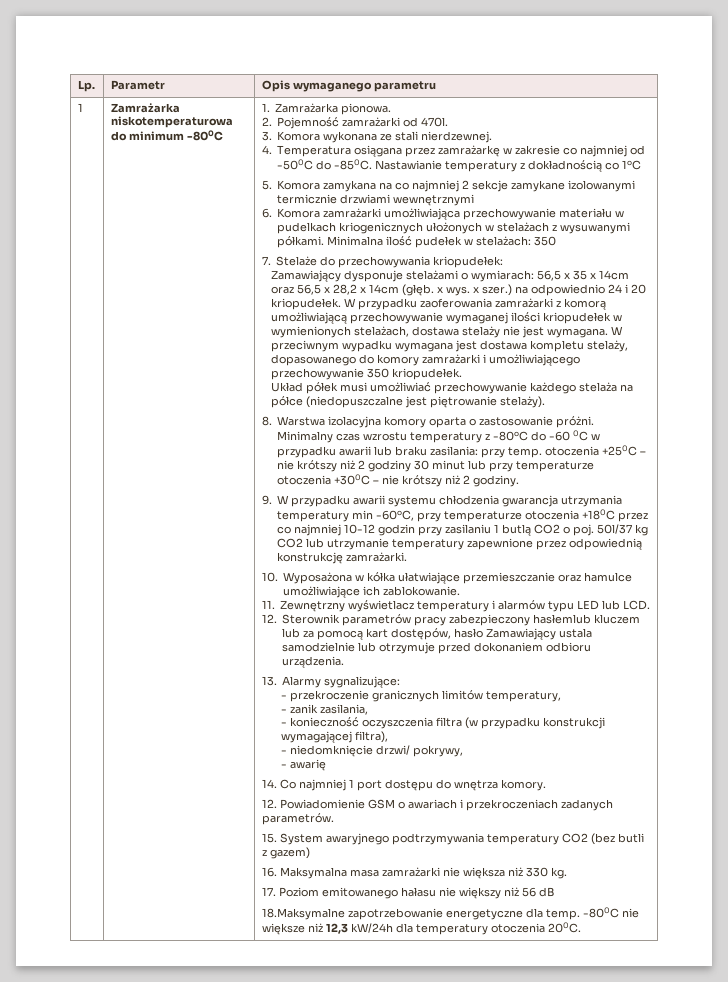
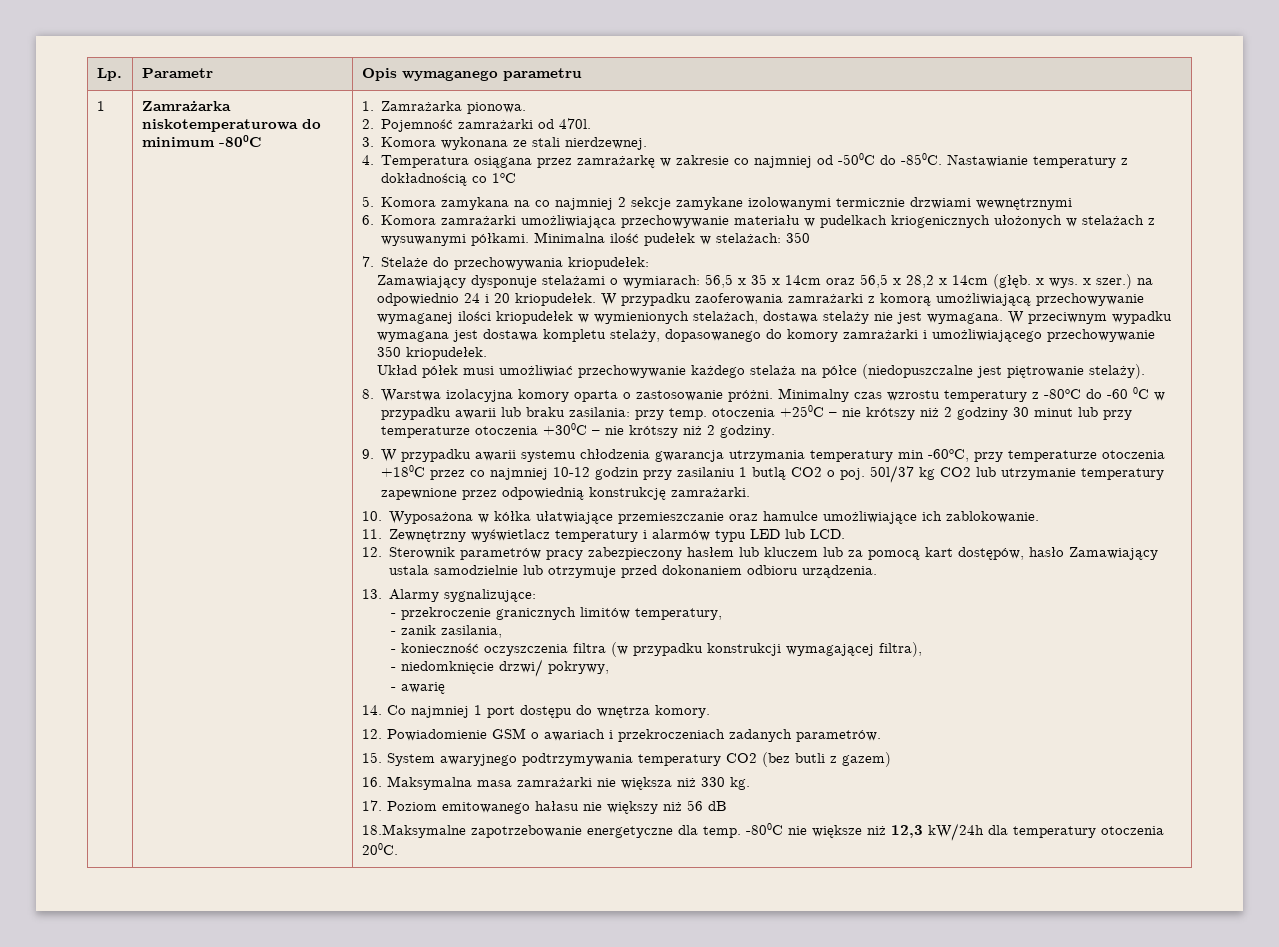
- 12. Sterownik parametrów pracy zabezpieczony hasłemlub kluczem lub za pomocą kart dostępów, hasło Zamawiający ustala samodzielnie lub otrzymuje przed dokonaniem odbioru urządzenia.
+ 12. Sterownik parametrów pracy zabezpieczony hasłem lub kluczem lub za pomocą kart dostępów, hasło Zamawiający ustala samodzielnie lub otrzymuje przed dokonaniem odbioru urządzenia.

